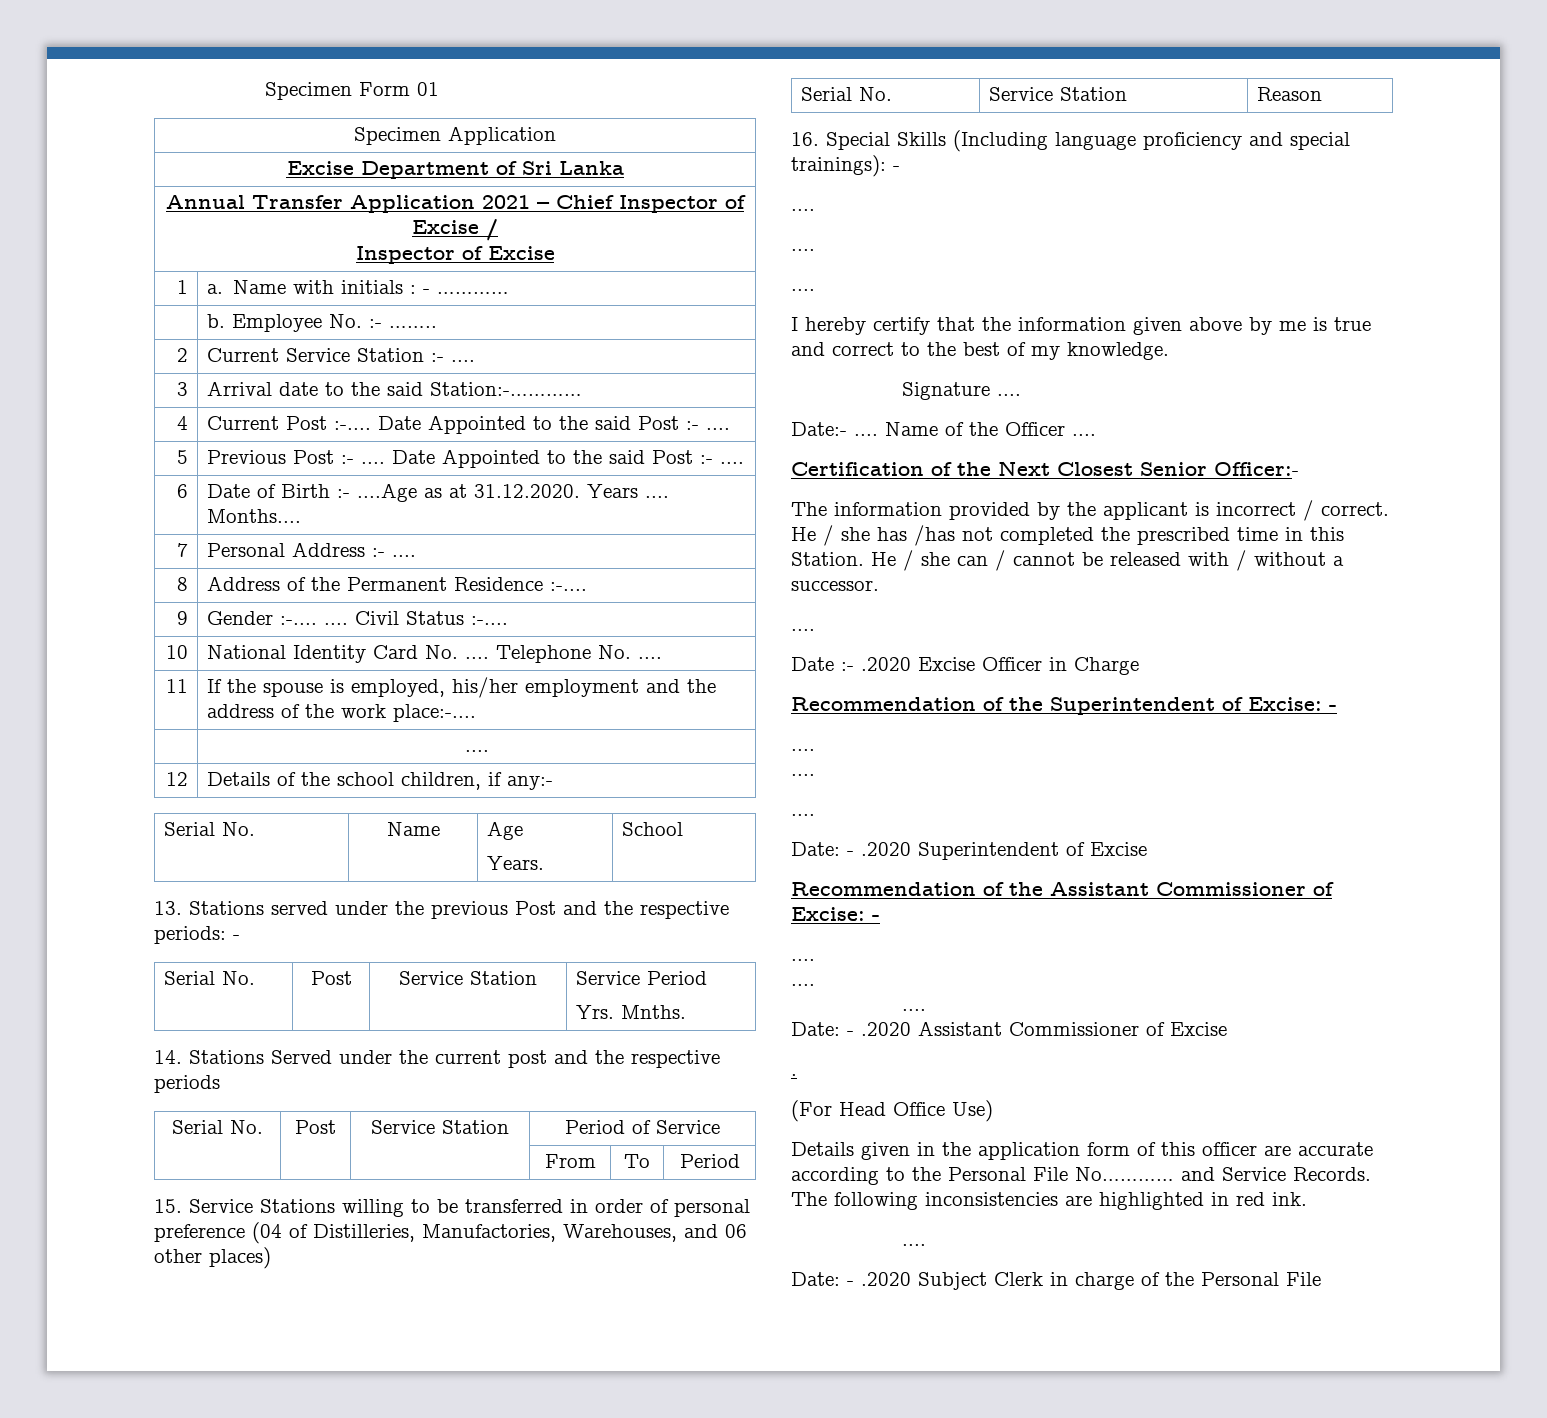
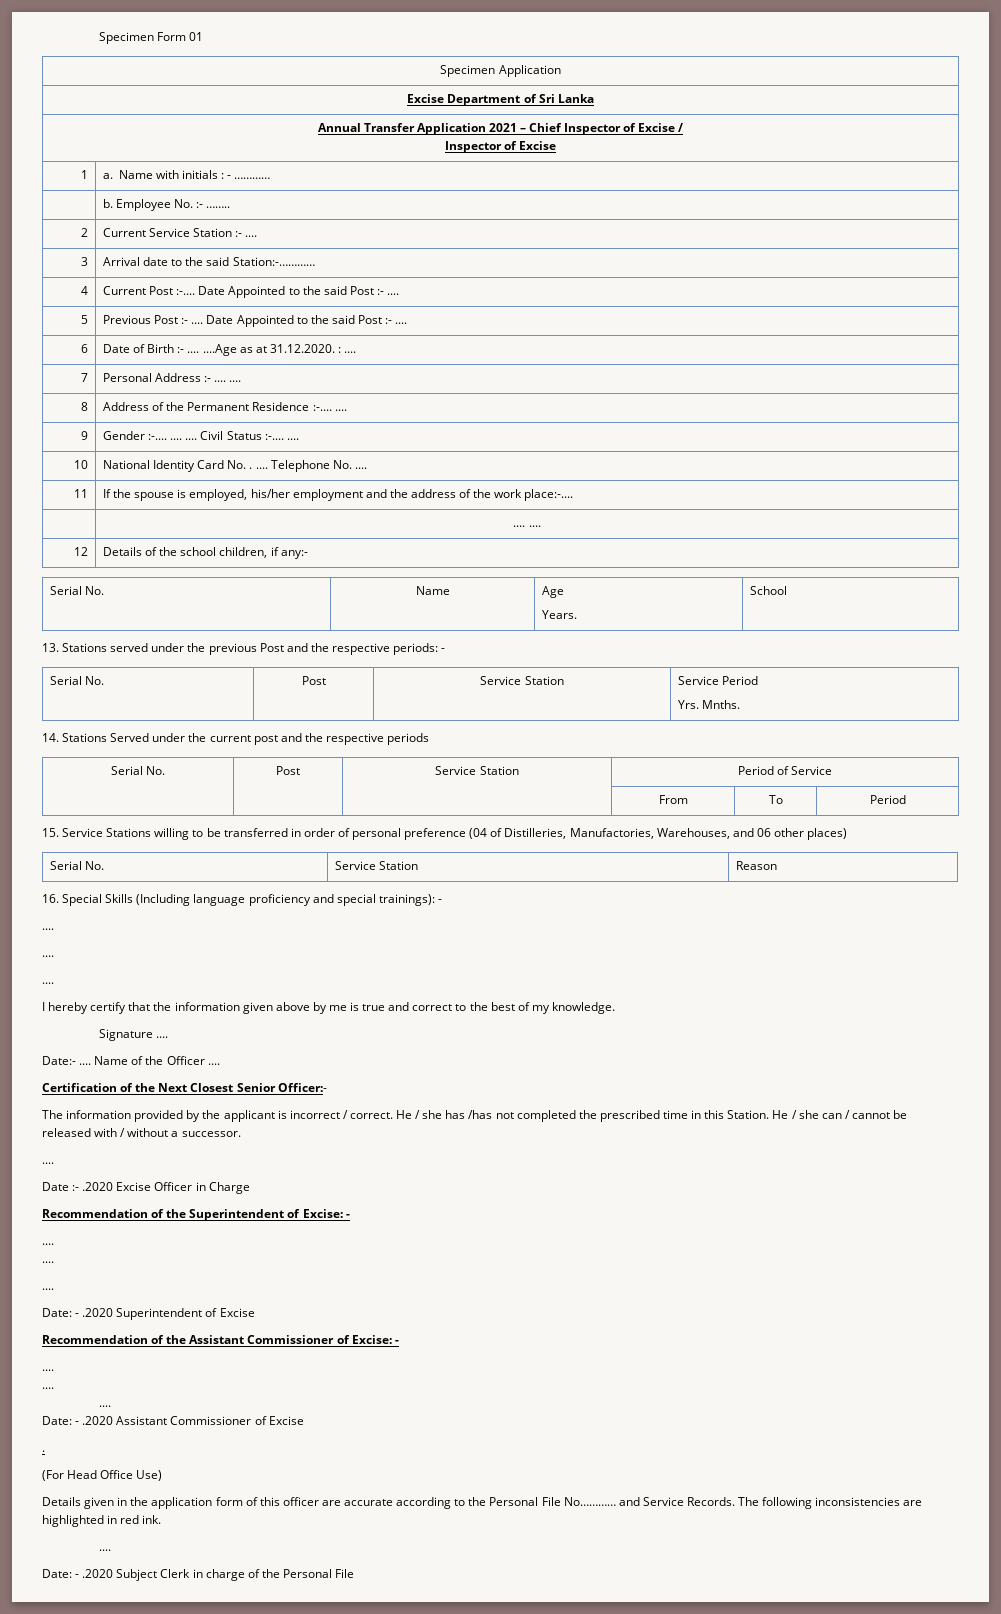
- 6 | Date of Birth :- ....Age as at 31.12.2020. Years .... Months....
+ 6 | Date of Birth :- .... ....Age as at 31.12.2020. : ....
- 7 | Personal Address :- ....
+ 7 | Personal Address :- .... ....
- 8 | Address of the Permanent Residence :-....
+ 8 | Address of the Permanent Residence :-.... ....
- 9 | Gender :-.... .... Civil Status :-....
+ 9 | Gender :-.... .... .... Civil Status :-.... ....
- 10 | National Identity Card No. .... Telephone No. ....
+ 10 | National Identity Card No. . .... Telephone No. ....
- | ....
+ | .... ....

